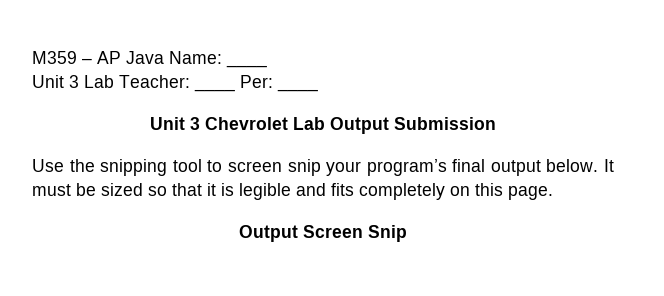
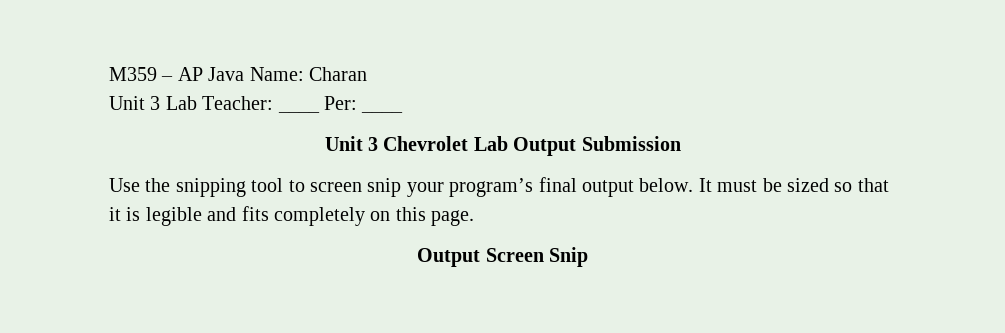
- M359 – AP Java Name: ____
+ M359 – AP Java Name: Charan

